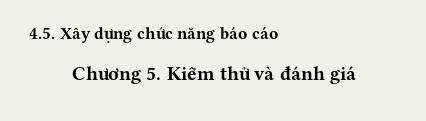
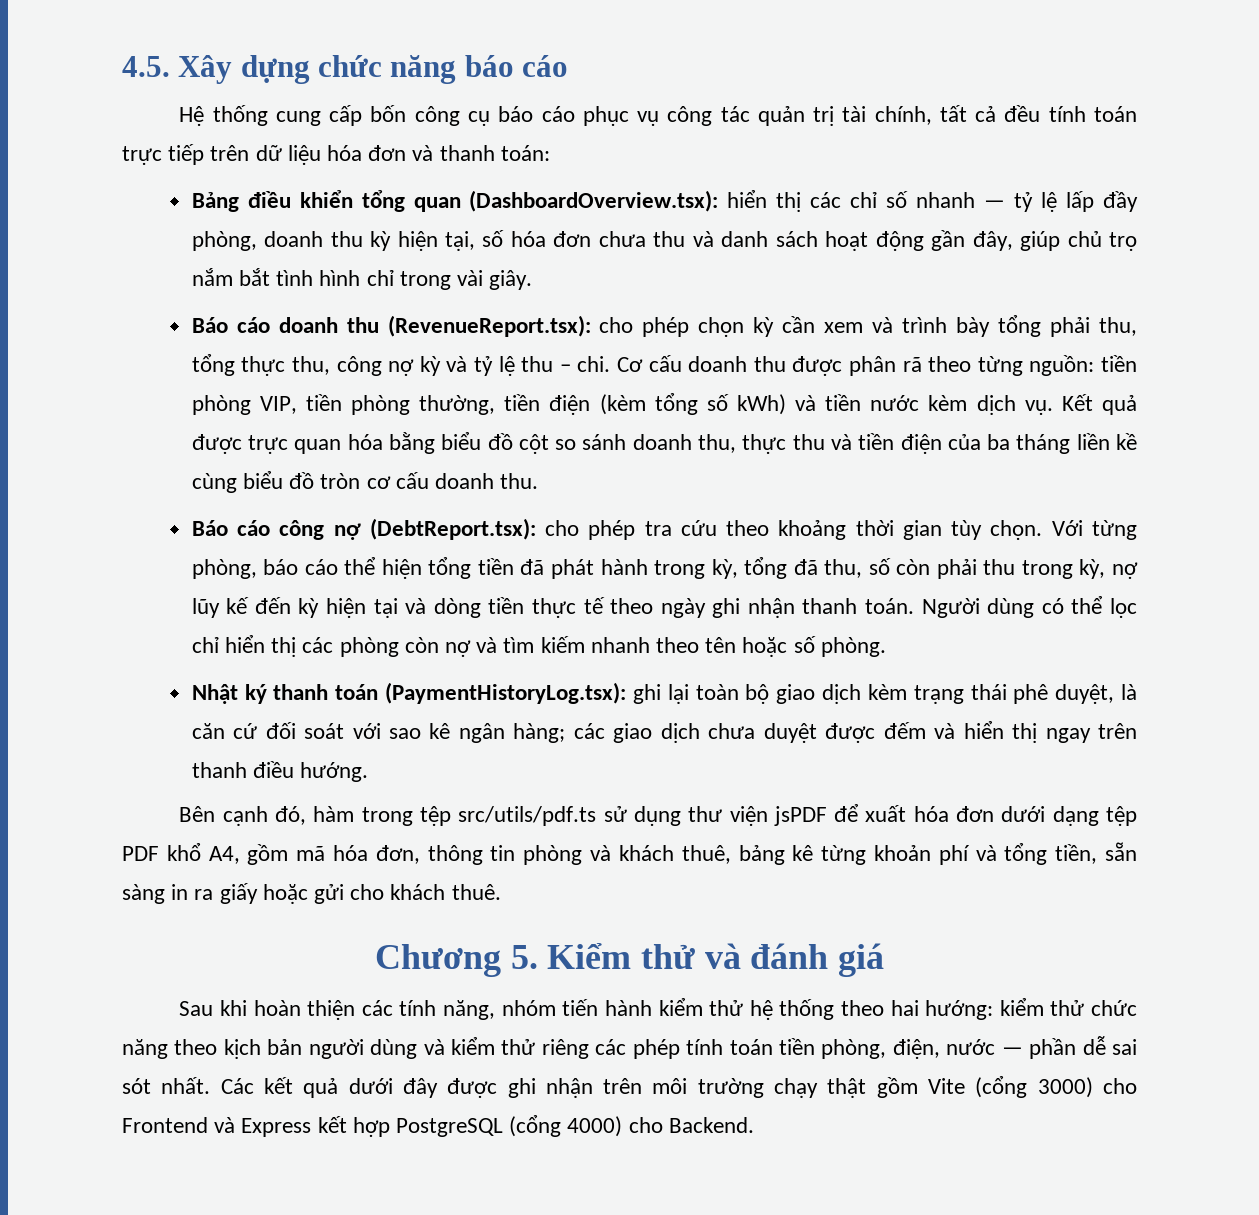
+ Hệ thống cung cấp bốn công cụ báo cáo phục vụ công tác quản trị tài chính, tất cả đều tính toán trực tiếp trên dữ liệu hóa đơn và thanh toán:
+ Bảng điều khiển tổng quan (DashboardOverview.tsx): hiển thị các chỉ số nhanh — tỷ lệ lấp đầy phòng, doanh thu kỳ hiện tại, số hóa đơn chưa thu và danh sách hoạt động gần đây, giúp chủ trọ nắm bắt tình hình chỉ trong vài giây.
+ Báo cáo doanh thu (RevenueReport.tsx): cho phép chọn kỳ cần xem và trình bày tổng phải thu, tổng thực thu, công nợ kỳ và tỷ lệ thu – chi. Cơ cấu doanh thu được phân rã theo từng nguồn: tiền phòng VIP, tiền phòng thường, tiền điện (kèm tổng số kWh) và tiền nước kèm dịch vụ. Kết quả được trực quan hóa bằng biểu đồ cột so sánh doanh thu, thực thu và tiền điện của ba tháng liền kề cùng biểu đồ tròn cơ cấu doanh thu.
+ Báo cáo công nợ (DebtReport.tsx): cho phép tra cứu theo khoảng thời gian tùy chọn. Với từng phòng, báo cáo thể hiện tổng tiền đã phát hành trong kỳ, tổng đã thu, số còn phải thu trong kỳ, nợ lũy kế đến kỳ hiện tại và dòng tiền thực tế theo ngày ghi nhận thanh toán. Người dùng có thể lọc chỉ hiển thị các phòng còn nợ và tìm kiếm nhanh theo tên hoặc số phòng.
+ Nhật ký thanh toán (PaymentHistoryLog.tsx): ghi lại toàn bộ giao dịch kèm trạng thái phê duyệt, là căn cứ đối soát với sao kê ngân hàng; các giao dịch chưa duyệt được đếm và hiển thị ngay trên thanh điều hướng.
+ Bên cạnh đó, hàm trong tệp src/utils/pdf.ts sử dụng thư viện jsPDF để xuất hóa đơn dưới dạng tệp PDF khổ A4, gồm mã hóa đơn, thông tin phòng và khách thuê, bảng kê từng khoản phí và tổng tiền, sẵn sàng in ra giấy hoặc gửi cho khách thuê.
+ Sau khi hoàn thiện các tính năng, nhóm tiến hành kiểm thử hệ thống theo hai hướng: kiểm thử chức năng theo kịch bản người dùng và kiểm thử riêng các phép tính toán tiền phòng, điện, nước — phần dễ sai sót nhất. Các kết quả dưới đây được ghi nhận trên môi trường chạy thật gồm Vite (cổng 3000) cho Frontend và Express kết hợp PostgreSQL (cổng 4000) cho Backend.

